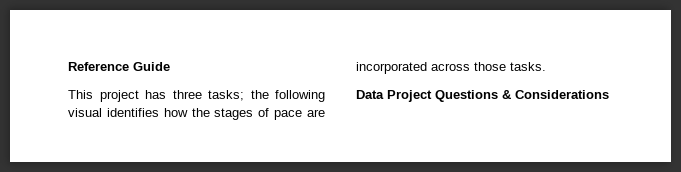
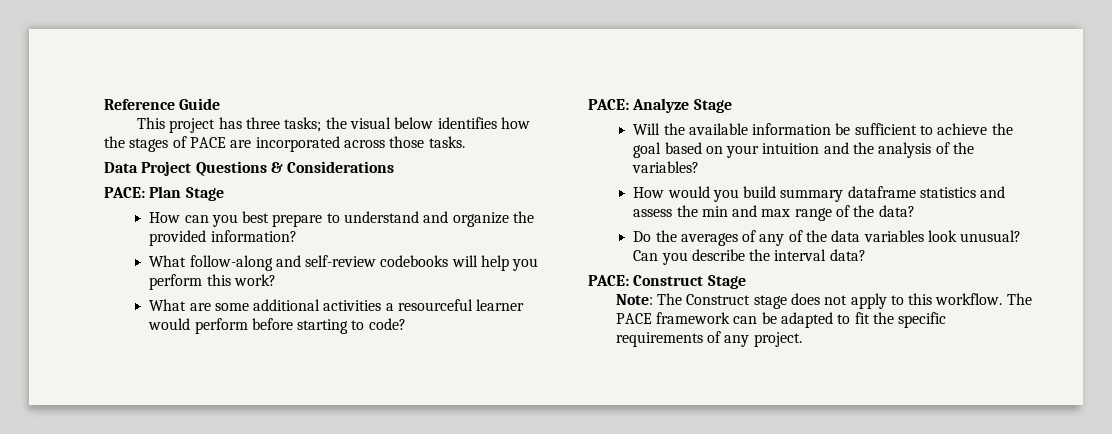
- This project has three tasks; the following visual identifies how the stages of pace are incorporated across those tasks.
+ This project has three tasks; the visual below identifies how the stages of PACE are incorporated across those tasks.
+ PACE: Plan Stage
+ How can you best prepare to understand and organize the provided information?
+ What follow-along and self-review codebooks will help you perform this work?
+ What are some additional activities a resourceful learner would perform before starting to code?
+ PACE: Analyze Stage
+ Will the available information be sufficient to achieve the goal based on your intuition and the analysis of the variables?
+ How would you build summary dataframe statistics and assess the min and max range of the data?
+ Do the averages of any of the data variables look unusual? Can you describe the interval data?
+ PACE: Construct Stage
+ Note: The Construct stage does not apply to this workflow. The PACE framework can be adapted to fit the specific requirements of any project.

